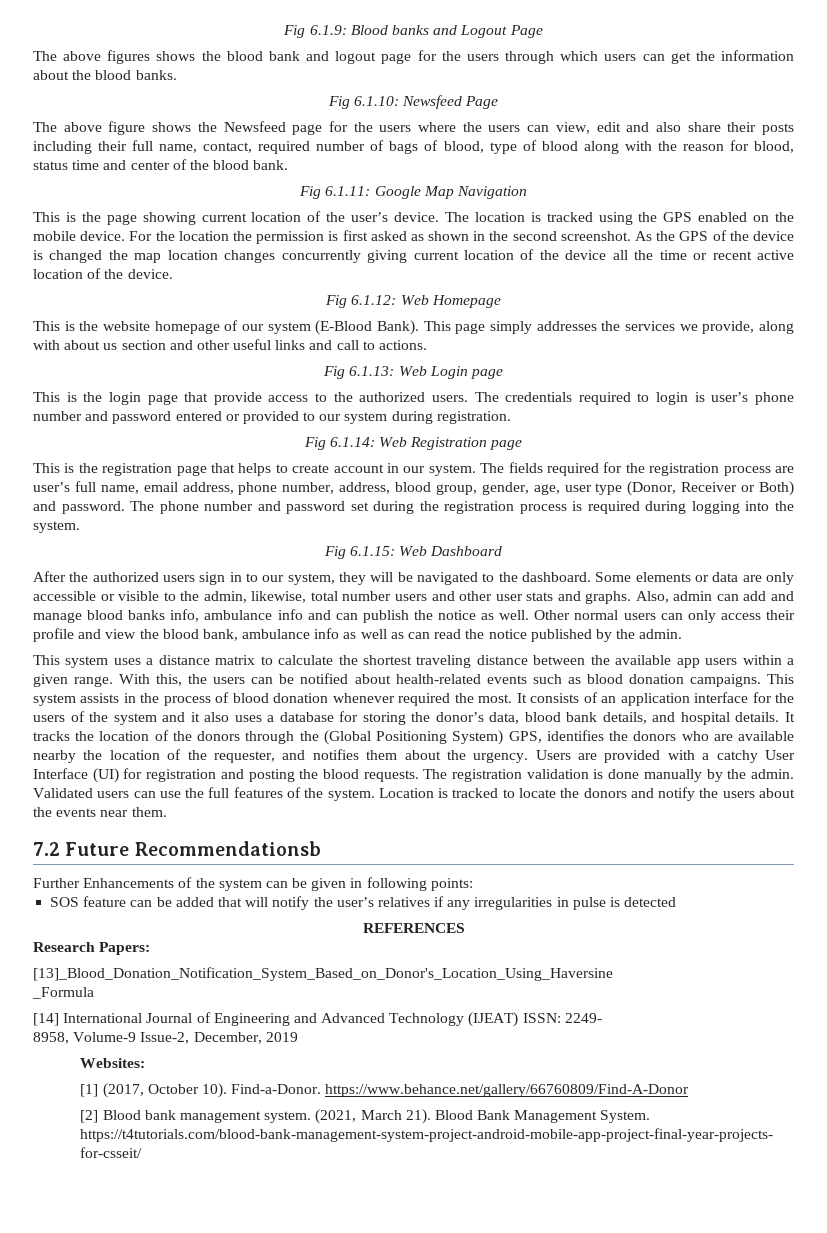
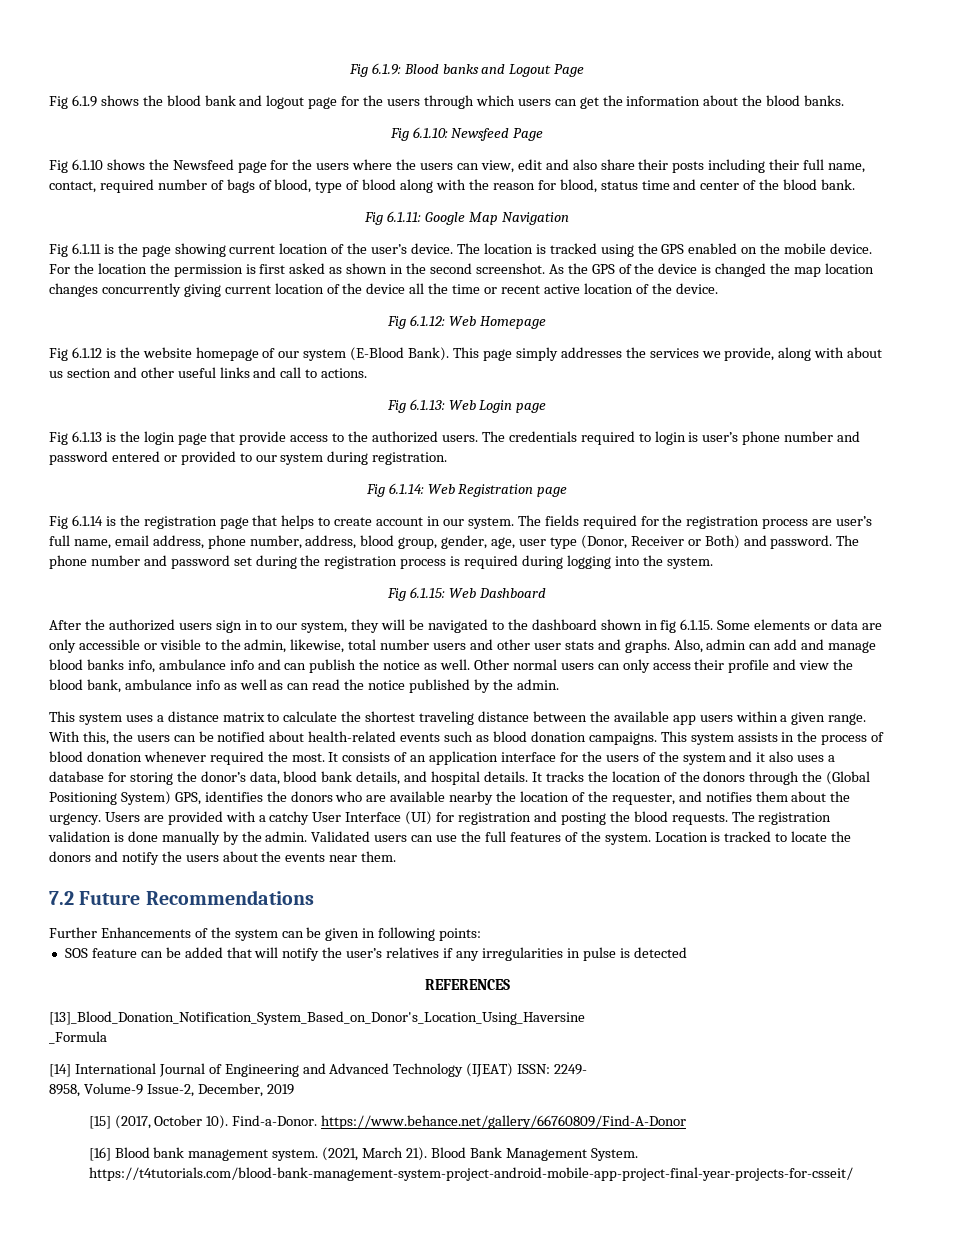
- The above figures shows the blood bank and logout page for the users through which users can get the information about the blood banks.
+ Fig 6.1.9 shows the blood bank and logout page for the users through which users can get the information about the blood banks.
- The above figure shows the Newsfeed page for the users where the users can view, edit and also share their posts including their full name, contact, required number of bags of blood, type of blood along with the reason for blood, status time and center of the blood bank.
+ Fig 6.1.10 shows the Newsfeed page for the users where the users can view, edit and also share their posts including their full name, contact, required number of bags of blood, type of blood along with the reason for blood, status time and center of the blood bank.
- This is the page showing current location of the user’s device.
+ Fig 6.1.11 is the page showing current location of the user’s device.
- This is the website homepage of our system (E-Blood Bank).
+ Fig 6.1.12 is the website homepage of our system (E-Blood Bank).
- This is the login page that provide access to the authorized users.
+ Fig 6.1.13 is the login page that provide access to the authorized users.
- This is the registration page that helps to create account in our system.
+ Fig 6.1.14 is the registration page that helps to create account in our system.
- After the authorized users sign in to our system, they will be navigated to the dashboard. Some elements or data are only accessible or visible to the admin, likewise, total number users and other user stats and graphs.
+ After the authorized users sign in to our system, they will be navigated to the dashboard shown in fig 6.1.15. Some elements or data are only accessible or visible to the admin, likewise, total number users and other user stats and graphs.
- 7.2 Future Recommendationsb
+ 7.2 Future Recommendations
- Research Papers:
- Websites:
- [1] (2017, October 10).
+ [15] (2017, October 10).
- [2] Blood bank management system.
+ [16] Blood bank management system.

